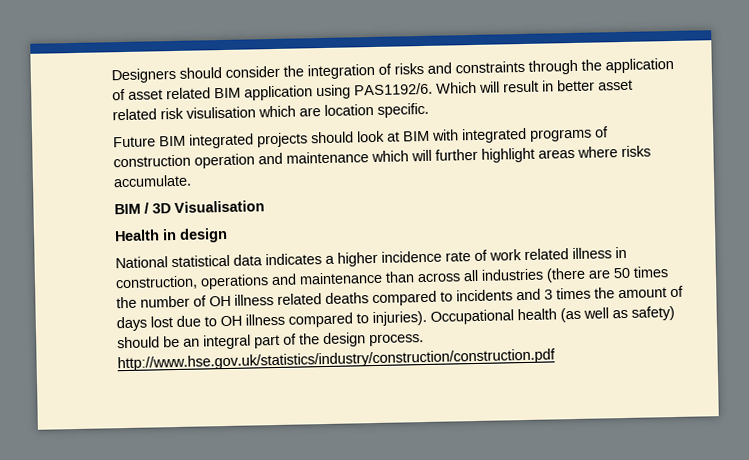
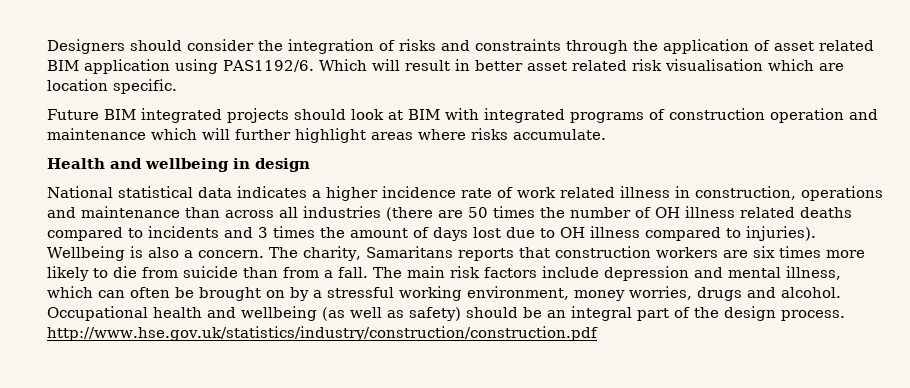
- Which will result in better asset related risk visulisation which are location specific.
+ Which will result in better asset related risk visualisation which are location specific.
- BIM / 3D Visualisation
- Health in design
+ Health and wellbeing in design
- Occupational health (as well as safety) should be an integral part of the design process. http://www.hse.gov.uk/statistics/industry/construction/construction.pdf
+ Wellbeing is also a concern. The charity, Samaritans reports that construction workers are six times more likely to die from suicide than from a fall. The main risk factors include depression and mental illness, which can often be brought on by a stressful working environment, money worries, drugs and alcohol. Occupational health and wellbeing (as well as safety) should be an integral part of the design process. http://www.hse.gov.uk/statistics/industry/construction/construction.pdf

